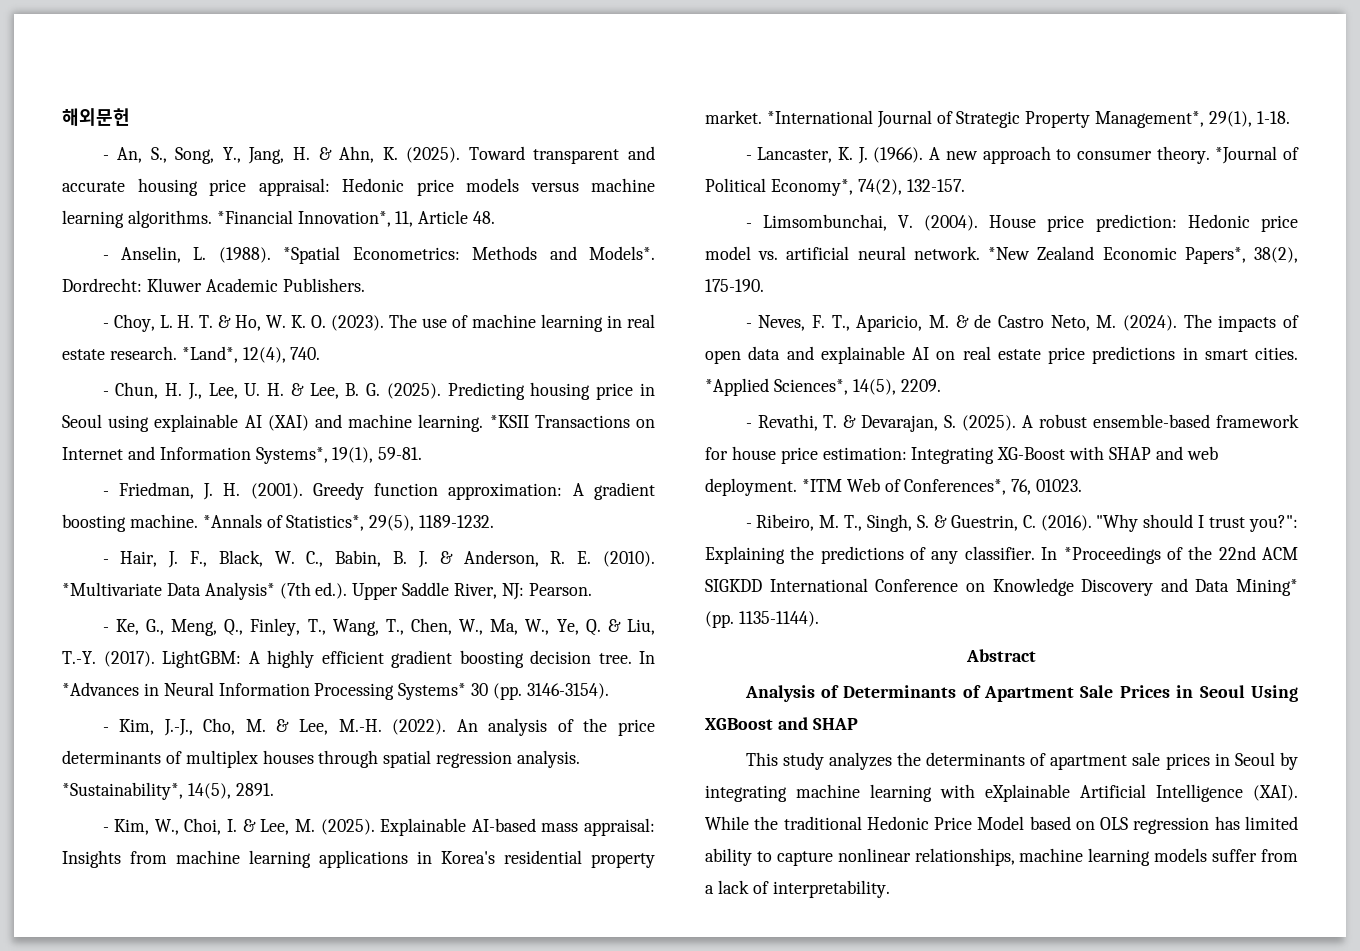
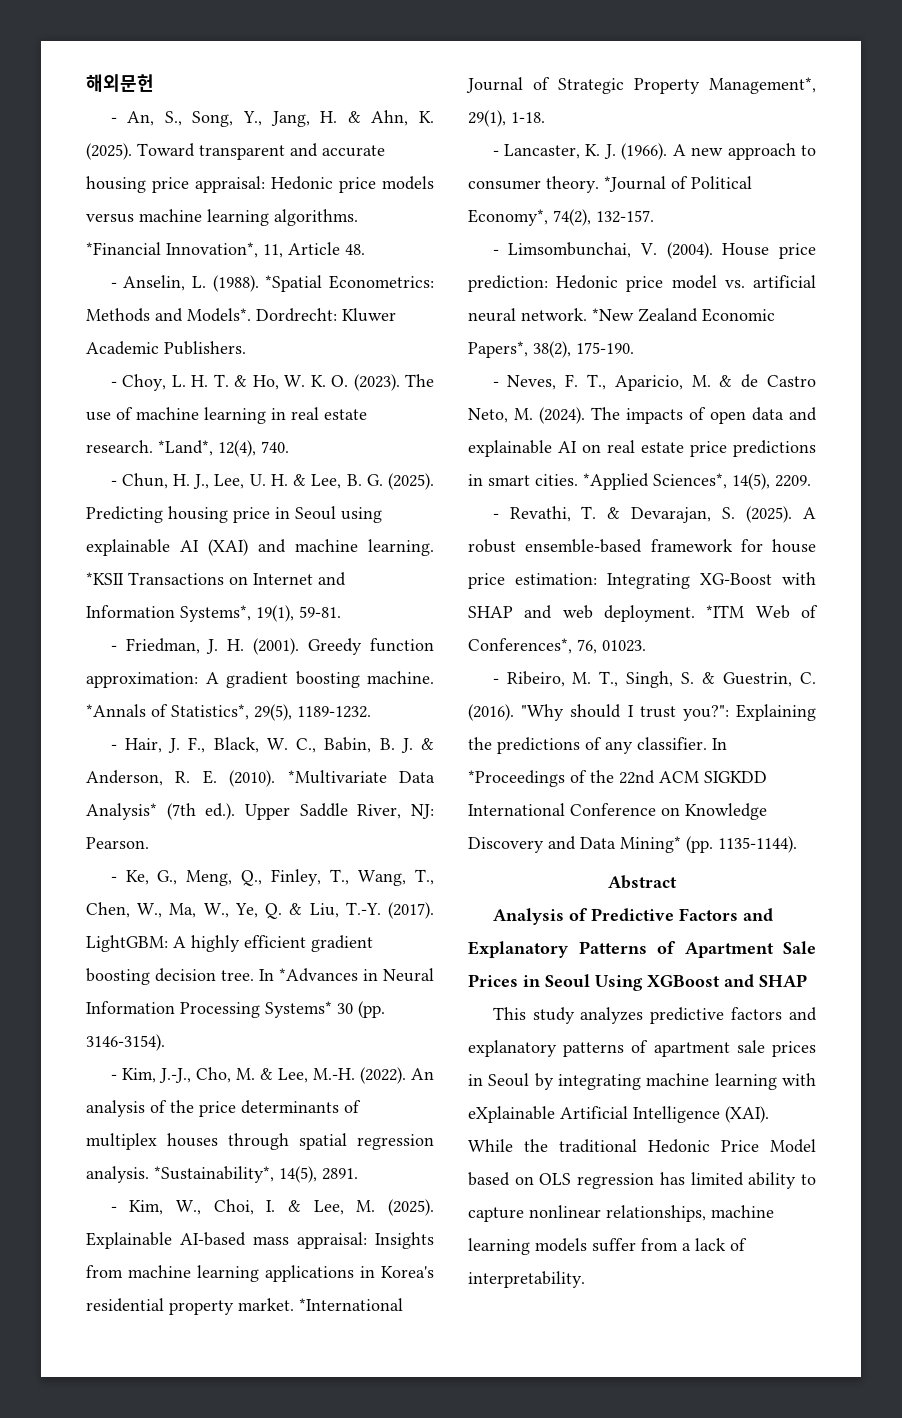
- Analysis of Determinants of Apartment Sale Prices in Seoul Using XGBoost and SHAP
+ Analysis of Predictive Factors and Explanatory Patterns of Apartment Sale Prices in Seoul Using XGBoost and SHAP
- This study analyzes the determinants of apartment sale prices in Seoul by integrating machine learning with eXplainable Artificial Intelligence (XAI).
+ This study analyzes predictive factors and explanatory patterns of apartment sale prices in Seoul by integrating machine learning with eXplainable Artificial Intelligence (XAI).

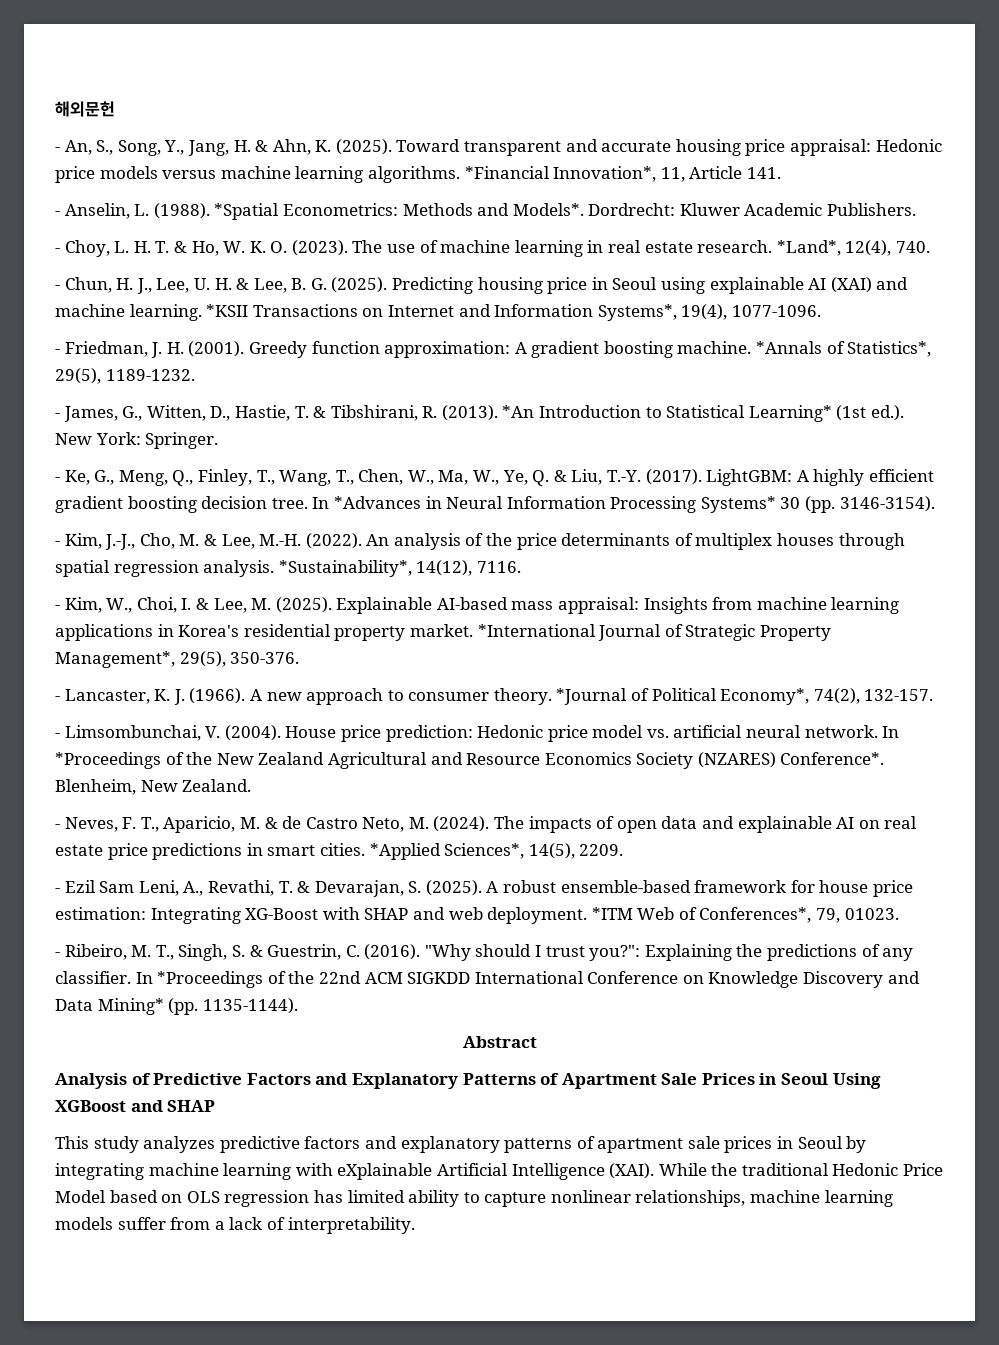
- *Financial Innovation*, 11, Article 48.
+ *Financial Innovation*, 11, Article 141.
- *KSII Transactions on Internet and Information Systems*, 19(1), 59-81.
+ *KSII Transactions on Internet and Information Systems*, 19(4), 1077-1096.
- - Hair, J. F., Black, W. C., Babin, B. J. & Anderson, R. E. (2010). *Multivariate Data Analysis* (7th ed.). Upper Saddle River, NJ: Pearson.
+ - James, G., Witten, D., Hastie, T. & Tibshirani, R. (2013). *An Introduction to Statistical Learning* (1st ed.). New York: Springer.
- *Sustainability*, 14(5), 2891.
+ *Sustainability*, 14(12), 7116.
- *International Journal of Strategic Property Management*, 29(1), 1-18.
+ *International Journal of Strategic Property Management*, 29(5), 350-376.
- *New Zealand Economic Papers*, 38(2), 175-190.
+ In *Proceedings of the New Zealand Agricultural and Resource Economics Society (NZARES) Conference*. Blenheim, New Zealand.
- - Revathi, T. & Devarajan, S. (2025).
+ - Ezil Sam Leni, A., Revathi, T. & Devarajan, S. (2025).
- *ITM Web of Conferences*, 76, 01023.
+ *ITM Web of Conferences*, 79, 01023.

